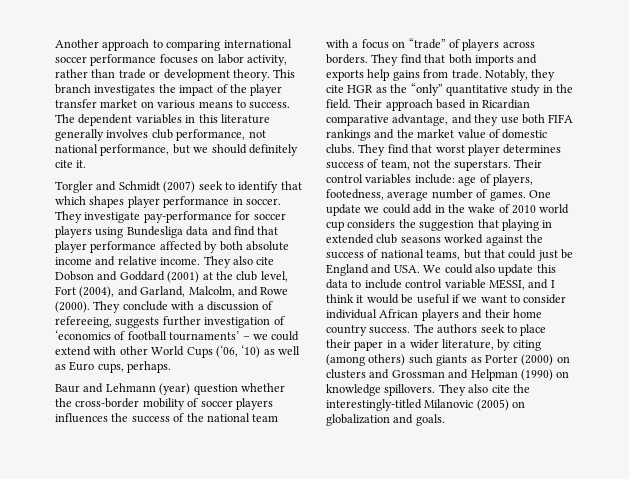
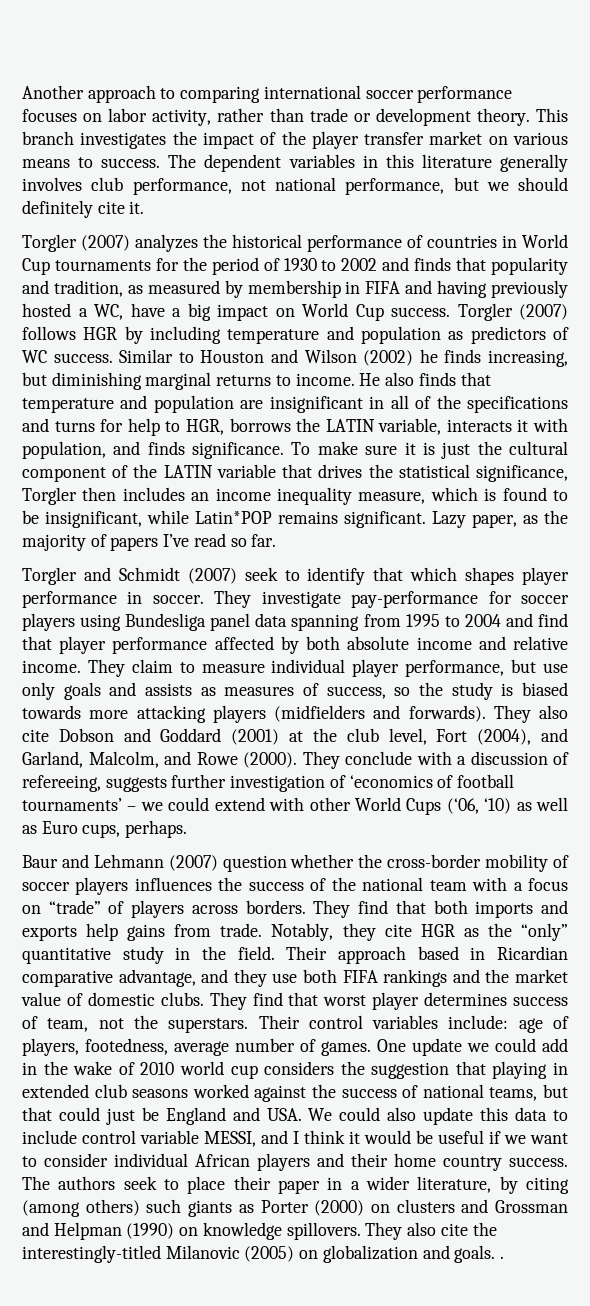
+ Torgler (2007) analyzes the historical performance of countries in World Cup tournaments for the period of 1930 to 2002 and finds that popularity and tradition, as measured by membership in FIFA and having previously hosted a WC, have a big impact on World Cup success. Torgler (2007) follows HGR by including temperature and population as predictors of WC success. Similar to Houston and Wilson (2002) he finds increasing, but diminishing marginal returns to income. He also finds that temperature and population are insignificant in all of the specifications and turns for help to HGR, borrows the LATIN variable, interacts it with population, and finds significance. To make sure it is just the cultural component of the LATIN variable that drives the statistical significance, Torgler then includes an income inequality measure, which is found to be insignificant, while Latin*POP remains significant. Lazy paper, as the majority of papers I’ve read so far.
- They investigate pay-performance for soccer players using Bundesliga data and find that player performance affected by both absolute income and relative income.
+ They investigate pay-performance for soccer players using Bundesliga panel data spanning from 1995 to 2004 and find that player performance affected by both absolute income and relative income.
- They also cite Dobson and Goddard (2001) at the club level, Fort (2004), and Garland, Malcolm, and Rowe (2000).
+ They claim to measure individual player performance, but use only goals and assists as measures of success, so the study is biased towards more attacking players (midfielders and forwards). They also cite Dobson and Goddard (2001) at the club level, Fort (2004), and Garland, Malcolm, and Rowe (2000).
- Baur and Lehmann (year) question whether the cross-border mobility of soccer players influences the success of the national team with a focus on “trade” of players across borders.
+ Baur and Lehmann (2007) question whether the cross-border mobility of soccer players influences the success of the national team with a focus on “trade” of players across borders.
- They also cite the interestingly-titled Milanovic (2005) on globalization and goals.
+ They also cite the interestingly-titled Milanovic (2005) on globalization and goals. .

